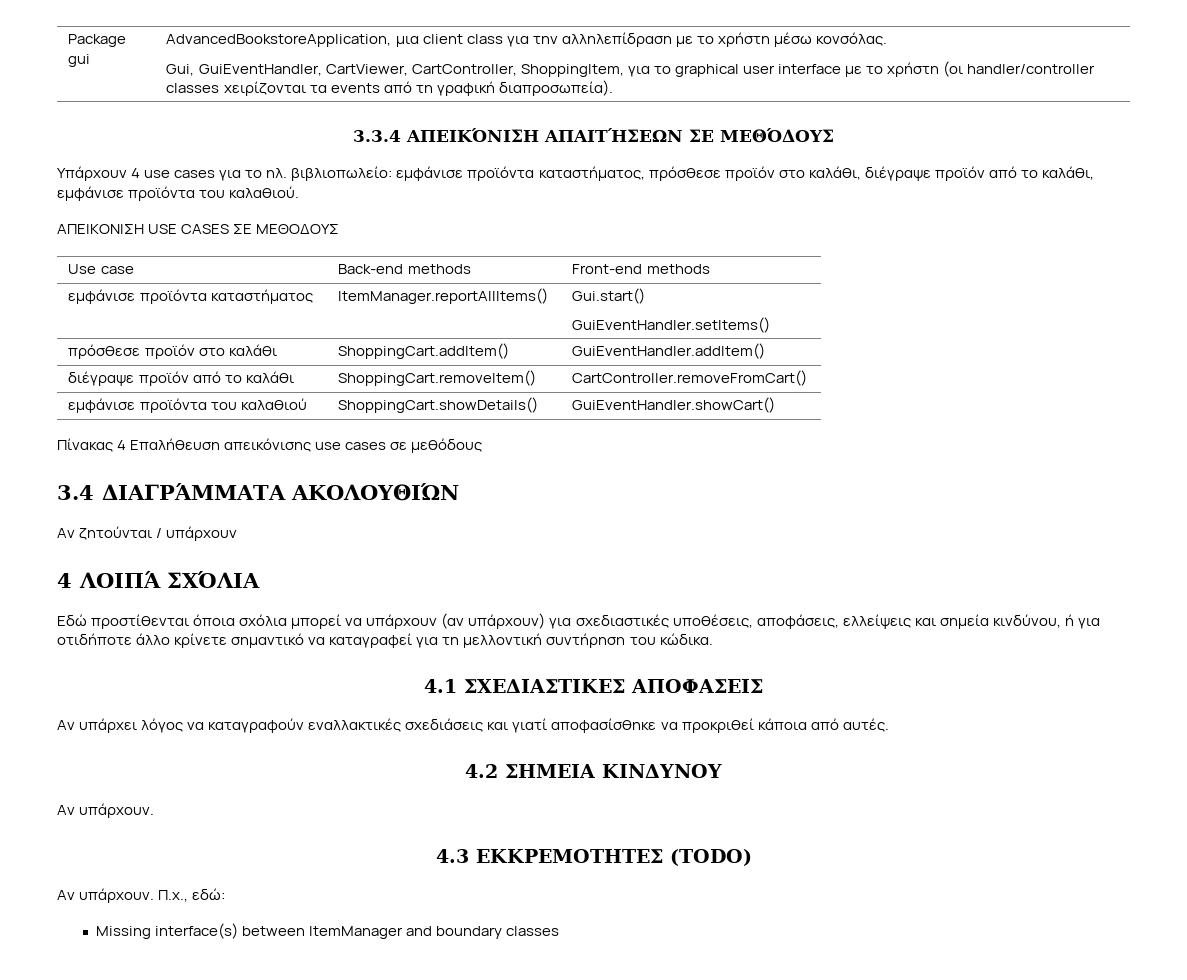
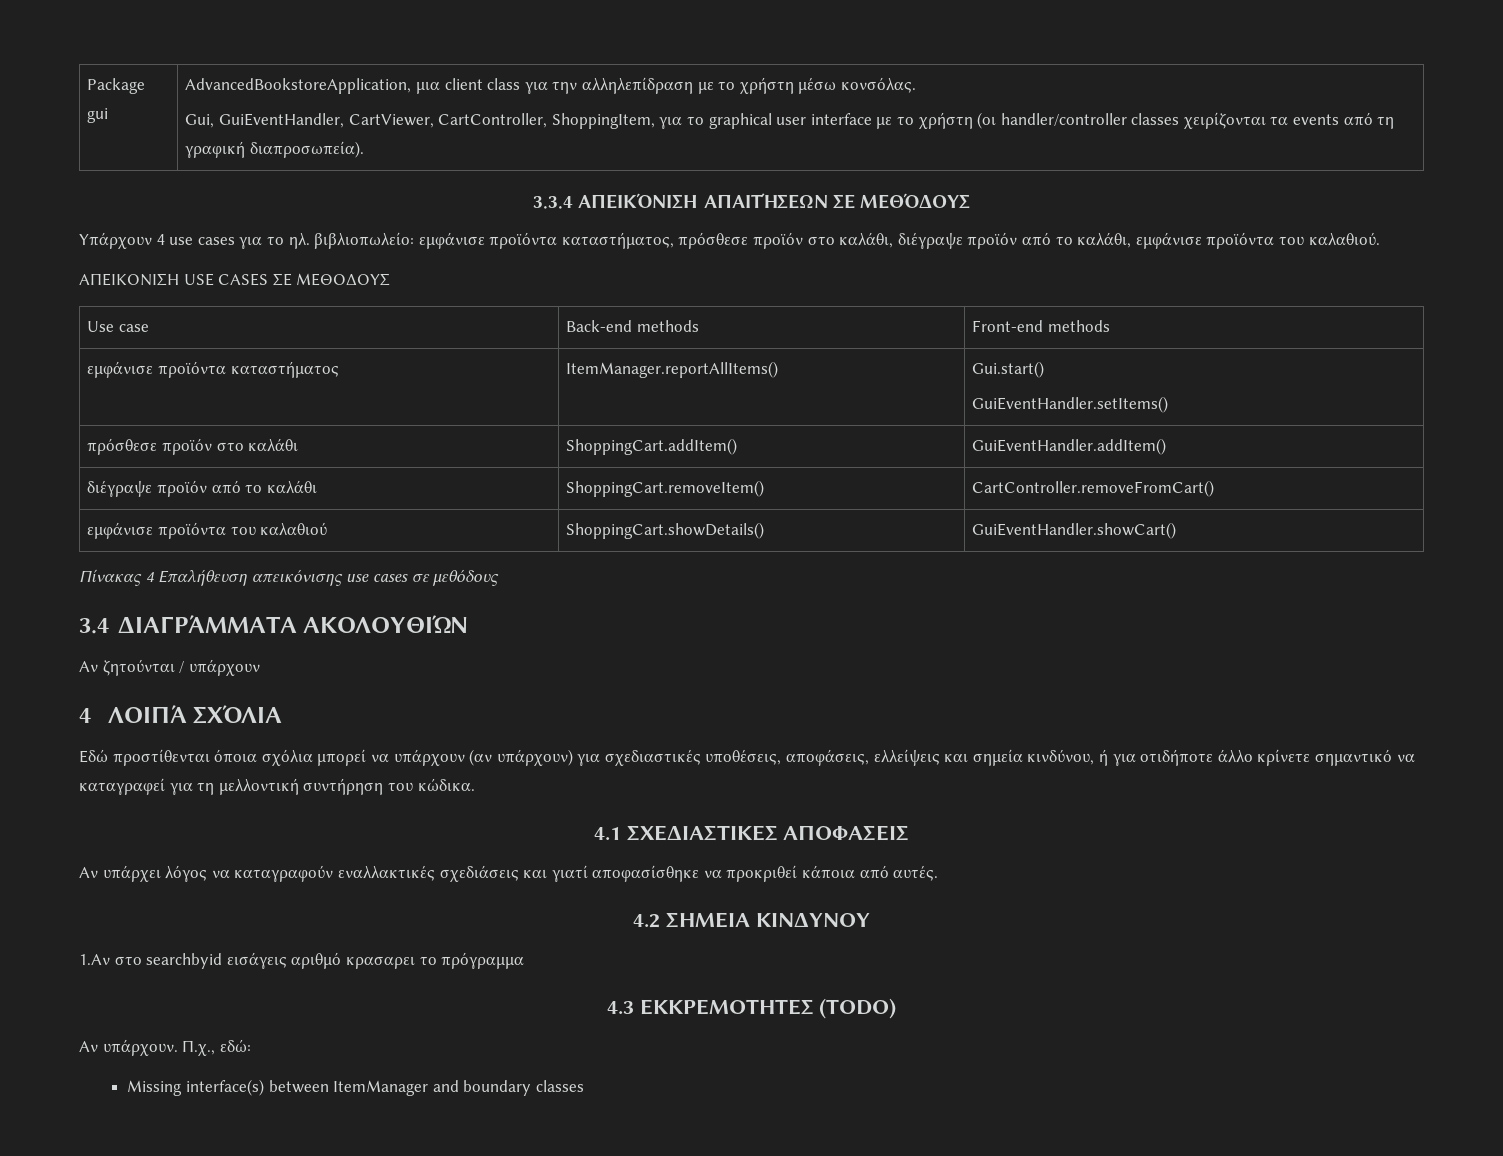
  4.2 ΣΗΜΕΙΑ ΚΙΝΔΥΝΟΥ
- Αν υπάρχουν.
+ 1.Αν στο searchbyid εισάγεις αριθμό κρασαρει το πρόγραμμα

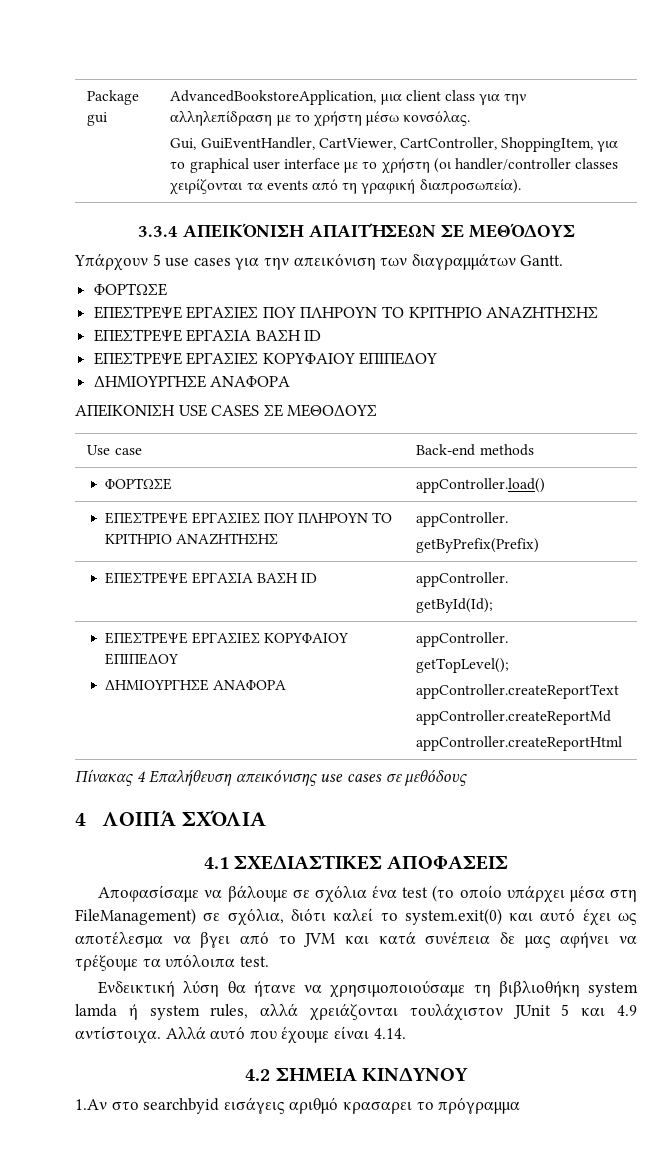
- Υπάρχουν 4 use cases για το ηλ. βιβλιοπωλείο: εμφάνισε προϊόντα καταστήματος, πρόσθεσε προϊόν στο καλάθι, διέγραψε προϊόν από το καλάθι, εμφάνισε προϊόντα του καλαθιού.
+ Υπάρχουν 5 use cases για την απεικόνιση των διαγραμμάτων Gantt.
+ ΦΟΡΤΩΣΕ
+ ΕΠΕΣΤΡΕΨΕ ΕΡΓΑΣΙΕΣ ΠΟΥ ΠΛΗΡΟΥΝ ΤΟ ΚΡΙΤΗΡΙΟ ΑΝΑΖΗΤΗΣΗΣ
+ ΕΠΕΣΤΡΕΨΕ ΕΡΓΑΣΙΑ ΒΑΣΗ ID
+ ΕΠΕΣΤΡΕΨΕ ΕΡΓΑΣΙΕΣ ΚΟΡΥΦΑΙΟΥ ΕΠΙΠΕΔΟΥ
+ ΔΗΜΙΟΥΡΓΗΣΕ ΑΝΑΦΟΡΑ
- Use case | Back-end methods | Front-end methods
- εμφάνισε προϊόντα καταστήματος | ItemManager.reportAllItems() | Gui.start()
- GuiEventHandler.setItems()
- πρόσθεσε προϊόν στο καλάθι | ShoppingCart.addItem() | GuiEventHandler.addItem()
- διέγραψε προϊόν από το καλάθι | ShoppingCart.removeItem() | CartController.removeFromCart()
- εμφάνισε προϊόντα του καλαθιού | ShoppingCart.showDetails() | GuiEventHandler.showCart()
+ Use case | Back-end methods
+ ΦΟΡΤΩΣΕ | appController.load()
+ ΕΠΕΣΤΡΕΨΕ ΕΡΓΑΣΙΕΣ ΠΟΥ ΠΛΗΡΟΥΝ ΤΟ ΚΡΙΤΗΡΙΟ ΑΝΑΖΗΤΗΣΗΣ | appController.
+ getByPrefix(Prefix)
+ ΕΠΕΣΤΡΕΨΕ ΕΡΓΑΣΙΑ ΒΑΣΗ ID | appController.
+ getById(Id);
+ ΕΠΕΣΤΡΕΨΕ ΕΡΓΑΣΙΕΣ ΚΟΡΥΦΑΙΟΥ ΕΠΙΠΕΔΟΥ
+ ΔΗΜΙΟΥΡΓΗΣΕ ΑΝΑΦΟΡΑ | appController.
+ getTopLevel();
+ appController.createReportText
+ appController.createReportMd
+ appController.createReportHtml
- 3.4 ΔΙΑΓΡΆΜΜΑΤΑ ΑΚΟΛΟΥΘΙΏΝ
- Αν ζητούνται / υπάρχουν
  4 ΛΟΙΠΆ ΣΧΌΛΙΑ
- Εδώ προστίθενται όποια σχόλια μπορεί να υπάρχουν (αν υπάρχουν) για σχεδιαστικές υποθέσεις, αποφάσεις, ελλείψεις και σημεία κινδύνου, ή για οτιδήποτε άλλο κρίνετε σημαντικό να καταγραφεί για τη μελλοντική συντήρηση του κώδικα.
  4.1 ΣΧΕΔΙΑΣΤΙΚΕΣ ΑΠΟΦΑΣΕΙΣ
- Αν υπάρχει λόγος να καταγραφούν εναλλακτικές σχεδιάσεις και γιατί αποφασίσθηκε να προκριθεί κάποια από αυτές.
+ Αποφασίσαμε να βάλουμε σε σχόλια ένα test (το οποίο υπάρχει μέσα στη FileManagement) σε σχόλια, διότι καλεί το system.exit(0) και αυτό έχει ως αποτέλεσμα να βγει από το JVM και κατά συνέπεια δε μας αφήνει να τρέξουμε τα υπόλοιπα test.
+ Ενδεικτική λύση θα ήτανε να χρησιμοποιούσαμε τη βιβλιοθήκη system lamda ή system rules, αλλά χρειάζονται τουλάχιστον JUnit 5 και 4.9 αντίστοιχα. Αλλά αυτό που έχουμε είναι 4.14.
- 4.3 ΕΚΚΡΕΜΟΤΗΤΕΣ (TODO)
- Αν υπάρχουν. Π.χ., εδώ:
- Missing interface(s) between ItemManager and boundary classes

